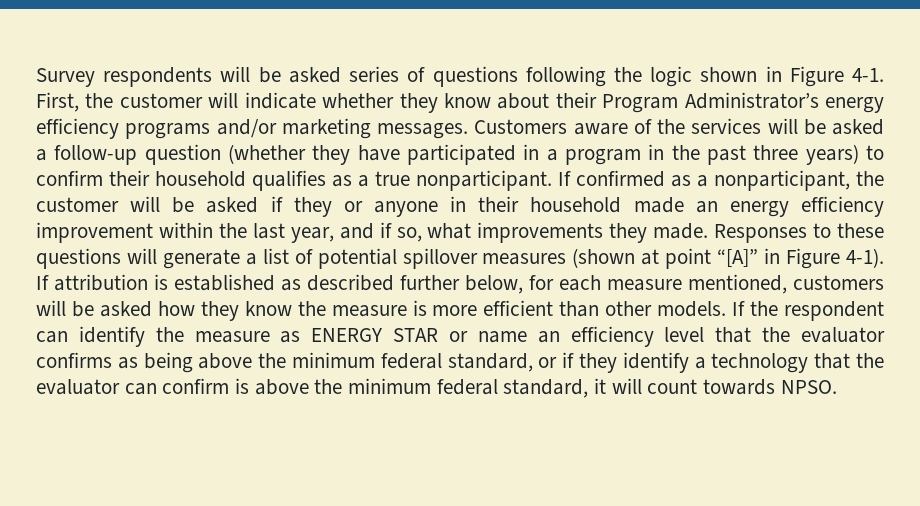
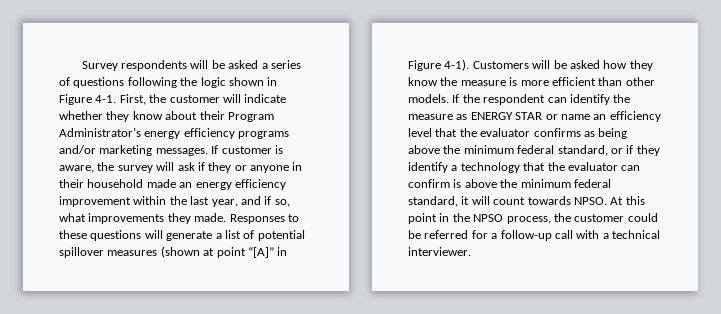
- Survey respondents will be asked series of questions following the logic shown in Figure 4-1.
+ Survey respondents will be asked a series of questions following the logic shown in Figure 4-1.
- Customers aware of the services will be asked a follow-up question (whether they have participated in a program in the past three years) to confirm their household qualifies as a true nonparticipant. If confirmed as a nonparticipant, the customer will be asked if they or anyone in their household made an energy efficiency improvement within the last year, and if so, what improvements they made.
+ If customer is aware, the survey will ask if they or anyone in their household made an energy efficiency improvement within the last year, and if so, what improvements they made.
- If attribution is established as described further below, for each measure mentioned, customers will be asked how they know the measure is more efficient than other models.
+ Customers will be asked how they know the measure is more efficient than other models.
+ At this point in the NPSO process, the customer could be referred for a follow-up call with a technical interviewer.

